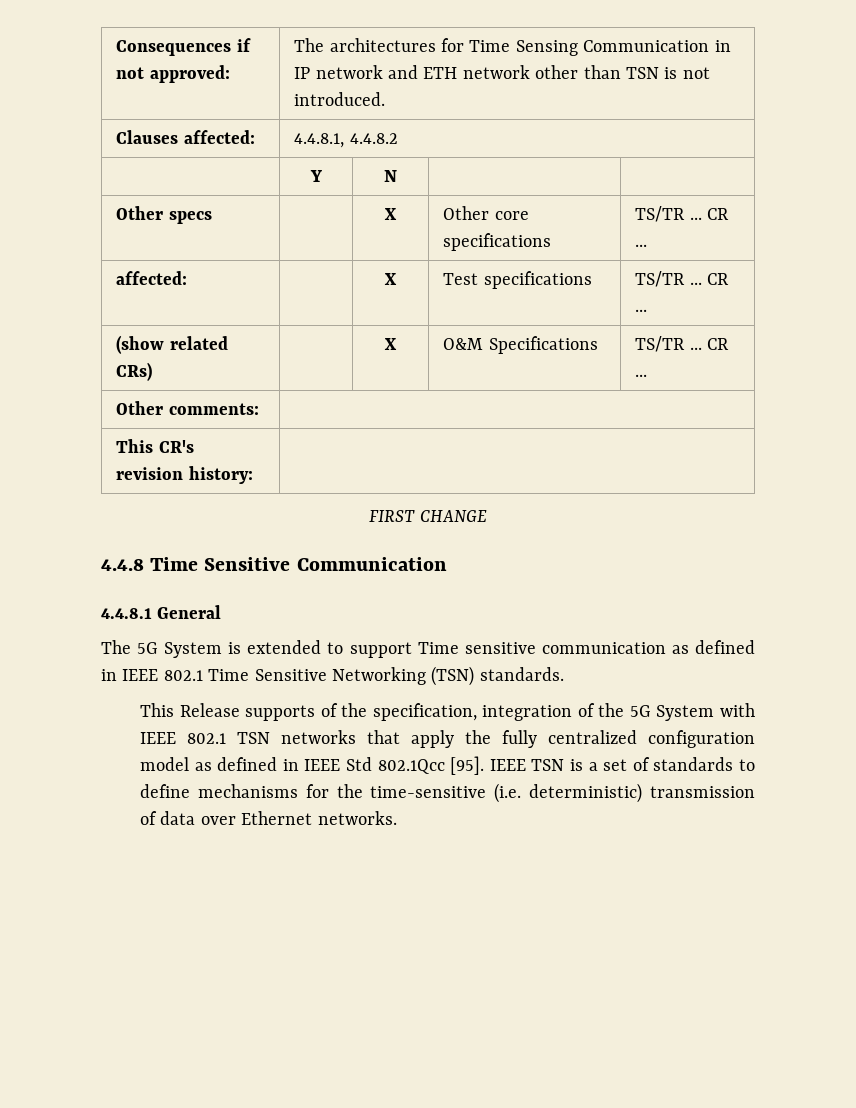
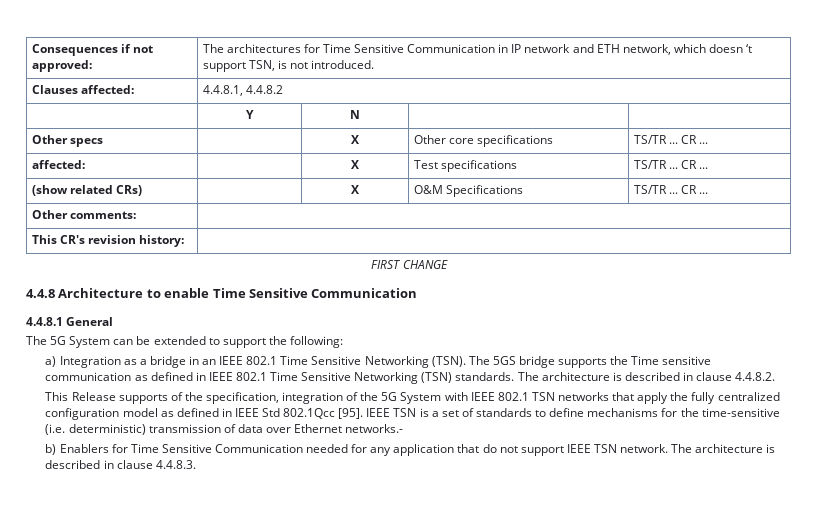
- Consequences if not approved: | The architectures for Time Sensing Communication in IP network and ETH network other than TSN is not introduced.
+ Consequences if not approved: | The architectures for Time Sensitive Communication in IP network and ETH network, which doesn ‘t support TSN, is not introduced.
- 4.4.8 Time Sensitive Communication
+ 4.4.8 Architecture to enable Time Sensitive Communication
- The 5G System is extended to support Time sensitive communication as defined in IEEE 802.1 Time Sensitive Networking (TSN) standards.
+ The 5G System can be extended to support the following:
+ a) Integration as a bridge in an IEEE 802.1 Time Sensitive Networking (TSN). The 5GS bridge supports the Time sensitive communication as defined in IEEE 802.1 Time Sensitive Networking (TSN) standards. The architecture is described in clause 4.4.8.2.
- IEEE TSN is a set of standards to define mechanisms for the time-sensitive (i.e. deterministic) transmission of data over Ethernet networks.
+ IEEE TSN is a set of standards to define mechanisms for the time-sensitive (i.e. deterministic) transmission of data over Ethernet networks.-
+ b) Enablers for Time Sensitive Communication needed for any application that do not support IEEE TSN network. The architecture is described in clause 4.4.8.3.

